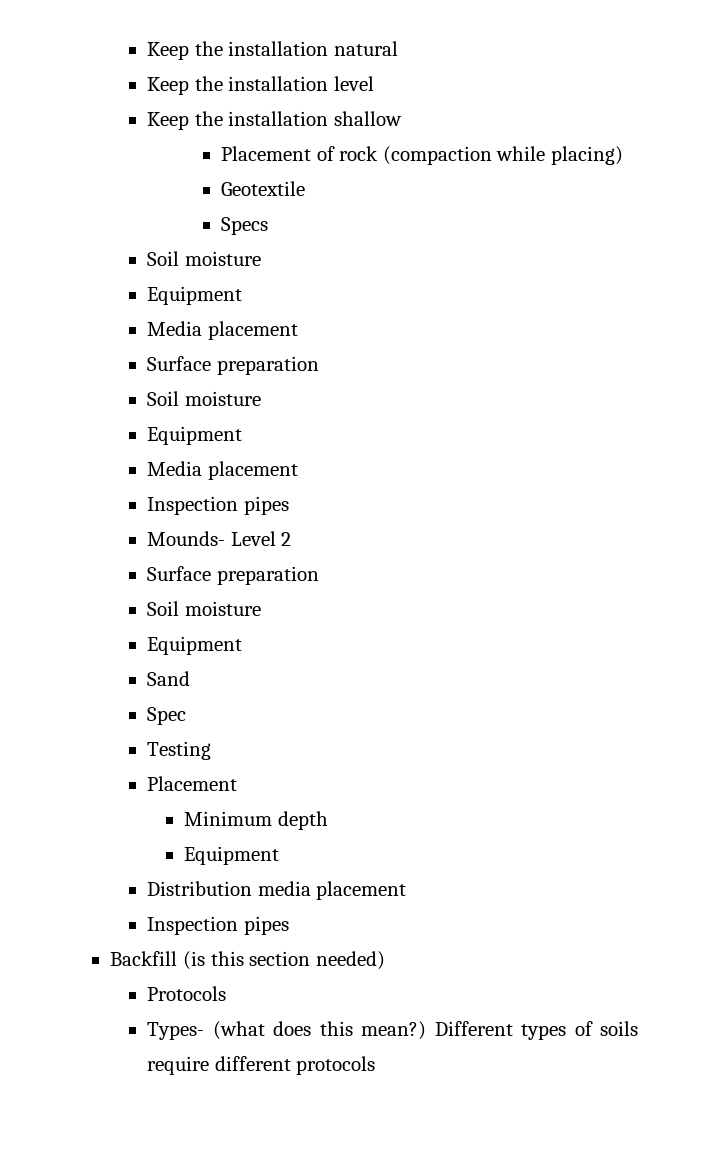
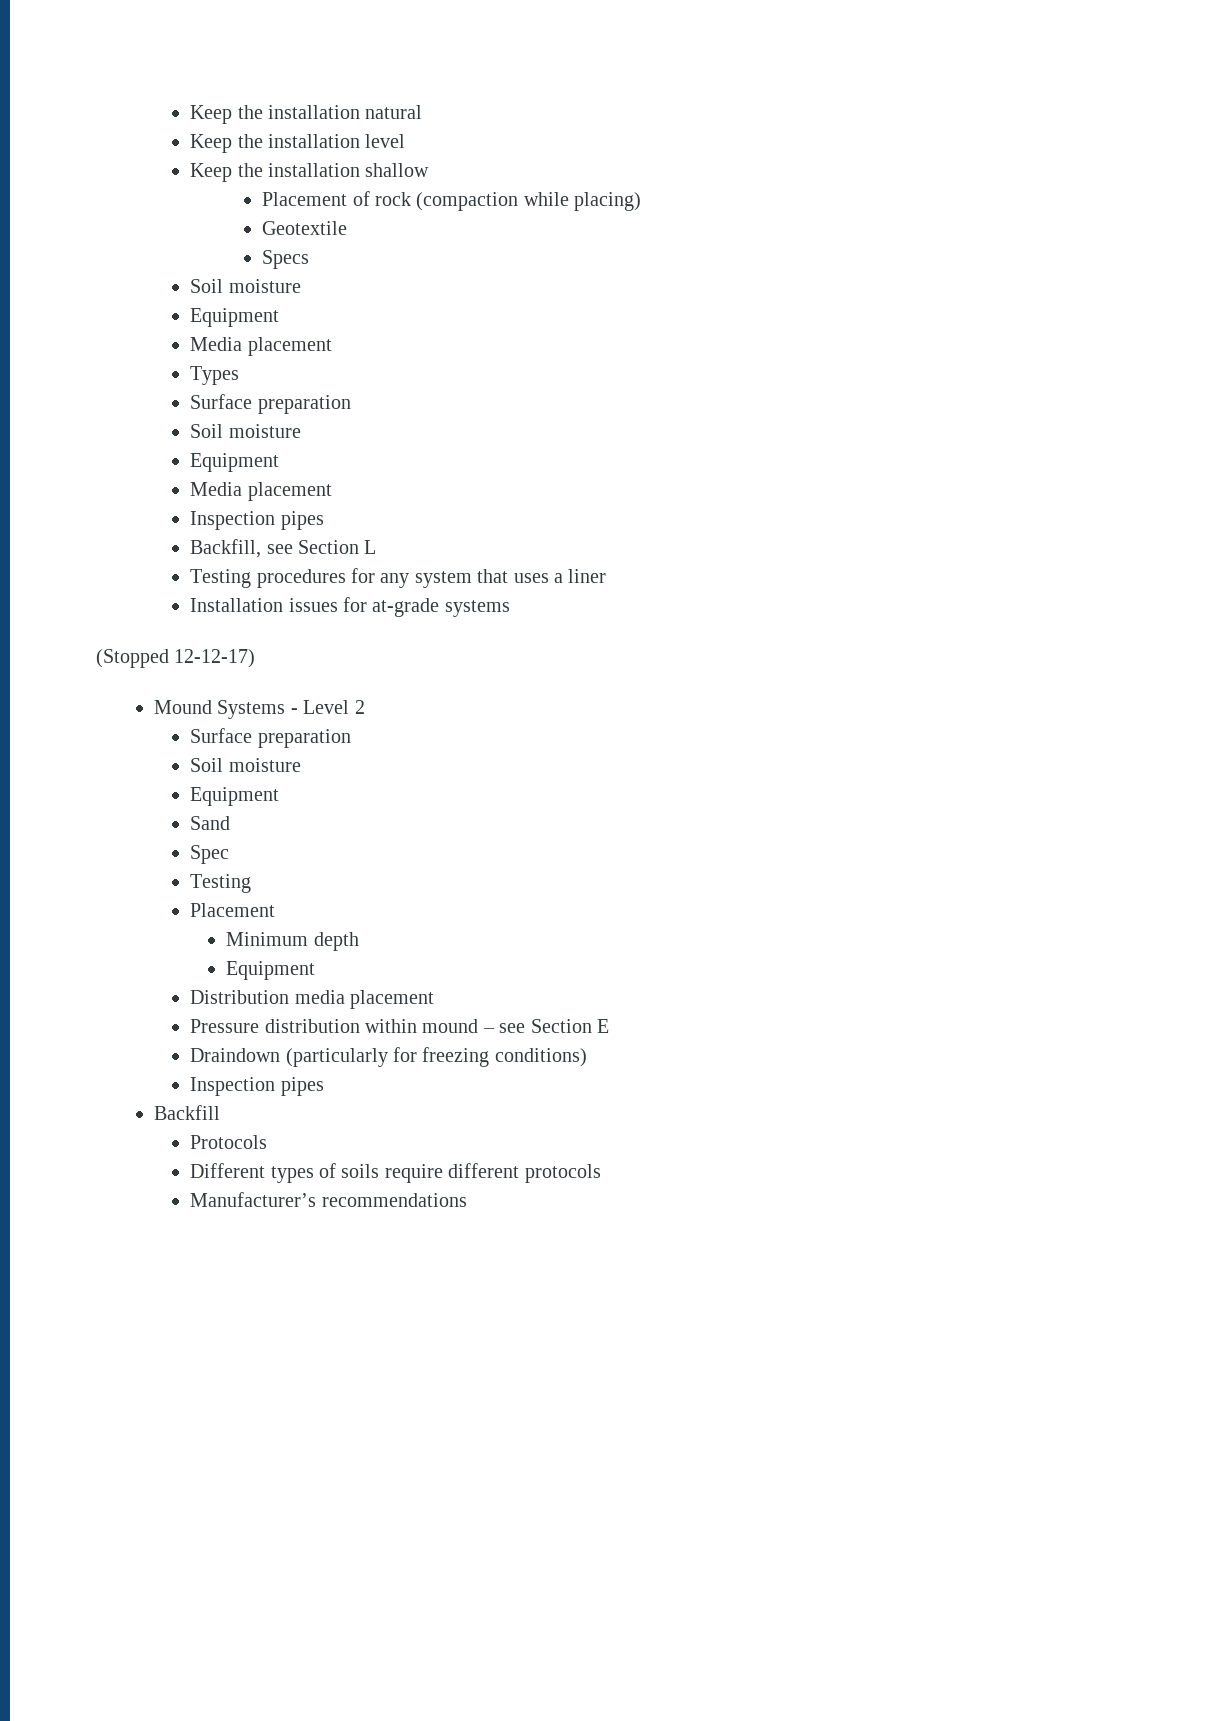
+ Types
- Mounds- Level 2
+ Backfill, see Section L
+ Testing procedures for any system that uses a liner
+ Installation issues for at-grade systems
+ (Stopped 12-12-17)
+ Mound Systems - Level 2
  Distribution media placement
+ Pressure distribution within mound – see Section E
+ Draindown (particularly for freezing conditions)
  Inspection pipes
- Backfill (is this section needed)
+ Backfill
  Protocols
- Types- (what does this mean?) Different types of soils require different protocols
+ Different types of soils require different protocols
+ Manufacturer’s recommendations

